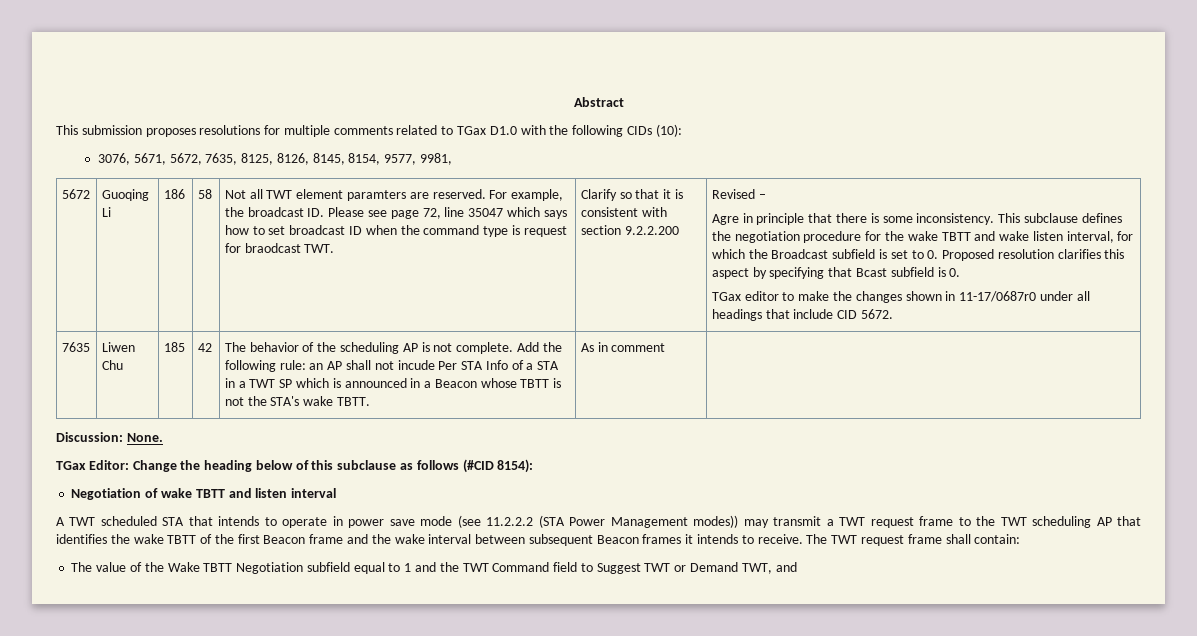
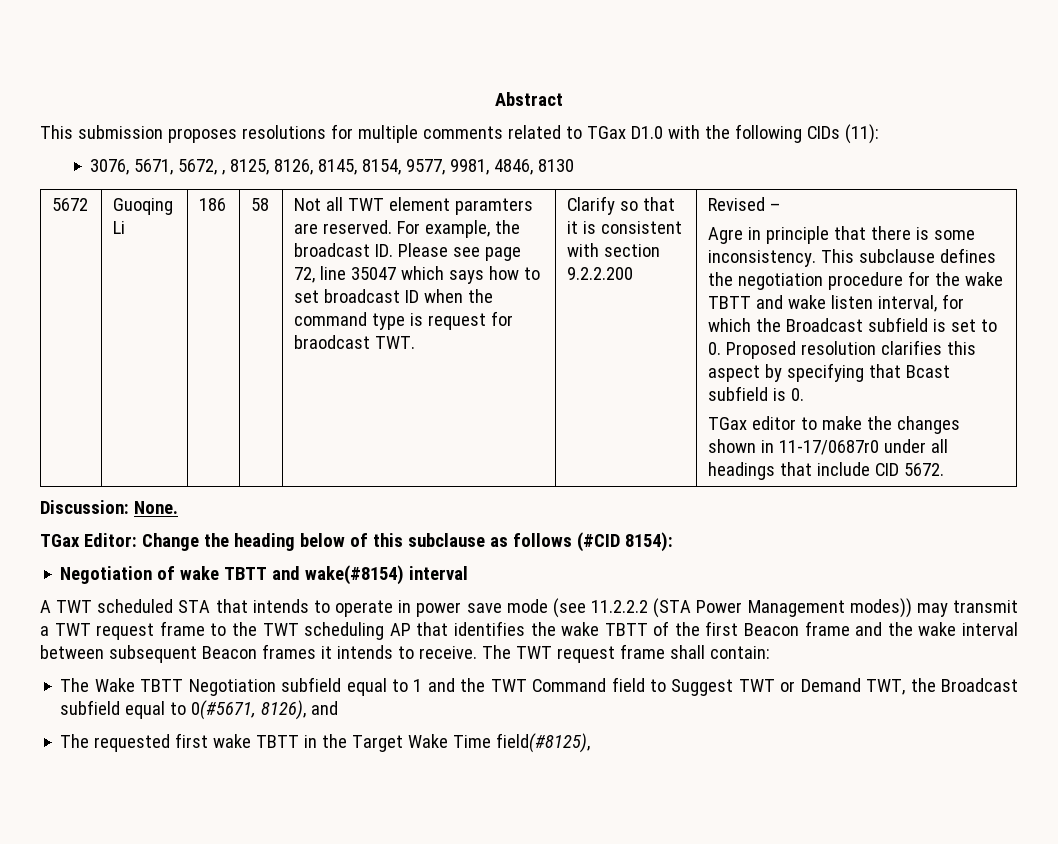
- This submission proposes resolutions for multiple comments related to TGax D1.0 with the following CIDs (10):
+ This submission proposes resolutions for multiple comments related to TGax D1.0 with the following CIDs (11):
- 3076, 5671, 5672, 7635, 8125, 8126, 8145, 8154, 9577, 9981,
+ 3076, 5671, 5672, , 8125, 8126, 8145, 8154, 9577, 9981, 4846, 8130
- 7635 | Liwen Chu | 185 | 42 | The behavior of the scheduling AP is not complete. Add the following rule: an AP shall not incude Per STA Info of a STA in a TWT SP which is announced in a Beacon whose TBTT is not the STA's wake TBTT. | As in comment
- Negotiation of wake TBTT and listen interval
+ Negotiation of wake TBTT and wake(#8154) interval
- The value of the Wake TBTT Negotiation subfield equal to 1 and the TWT Command field to Suggest TWT or Demand TWT, and
+ The Wake TBTT Negotiation subfield equal to 1 and the TWT Command field to Suggest TWT or Demand TWT, the Broadcast subfield equal to 0(#5671, 8126), and
+ The requested first wake TBTT in the Target Wake Time field(#8125),

